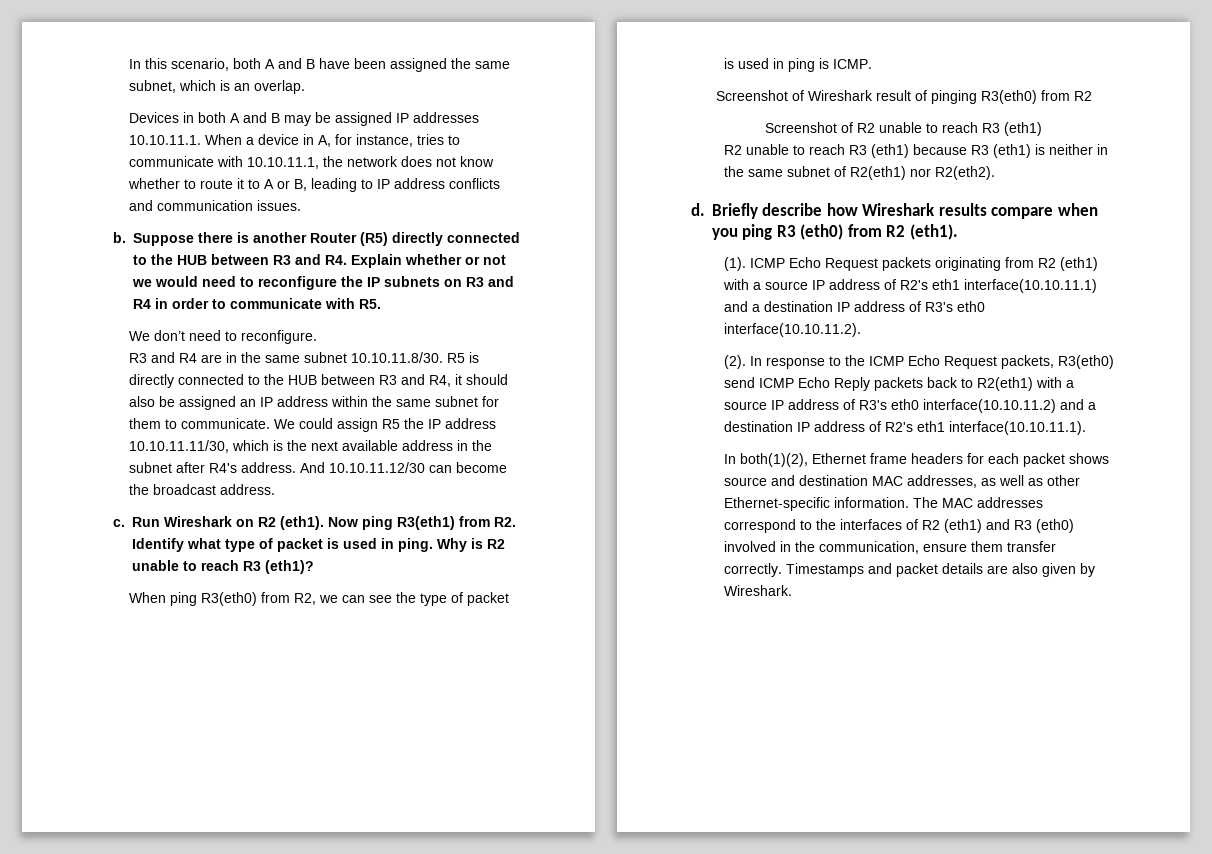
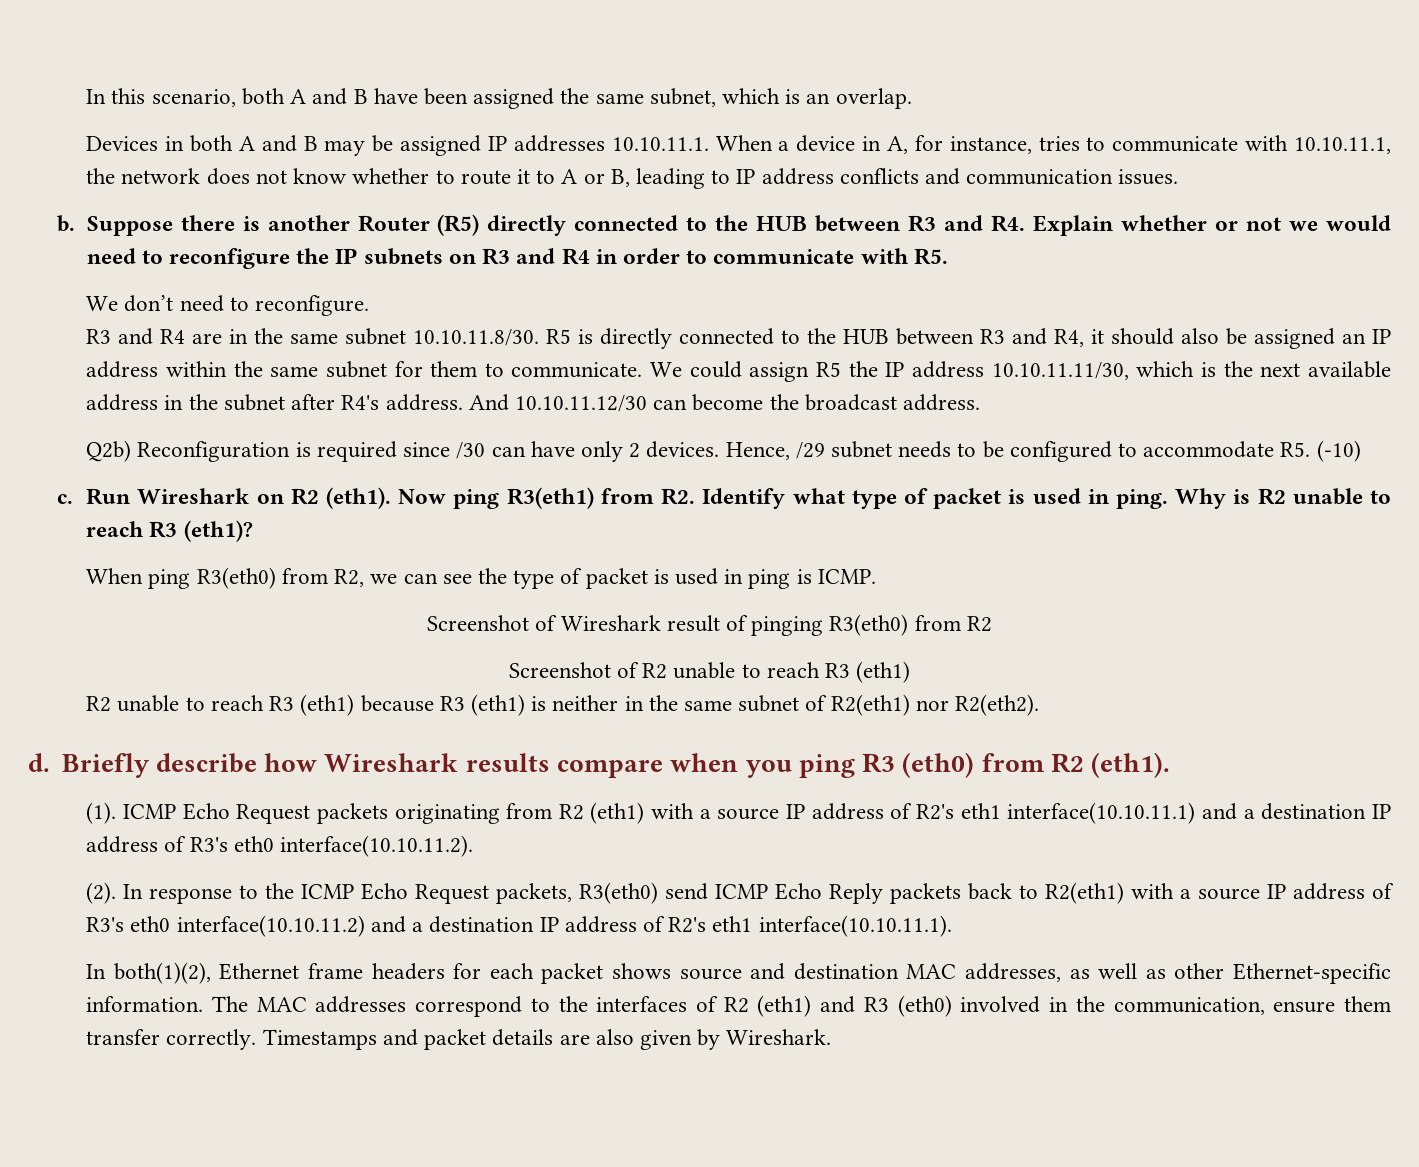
+ Q2b) Reconfiguration is required since /30 can have only 2 devices. Hence, /29 subnet needs to be configured to accommodate R5. (-10)

